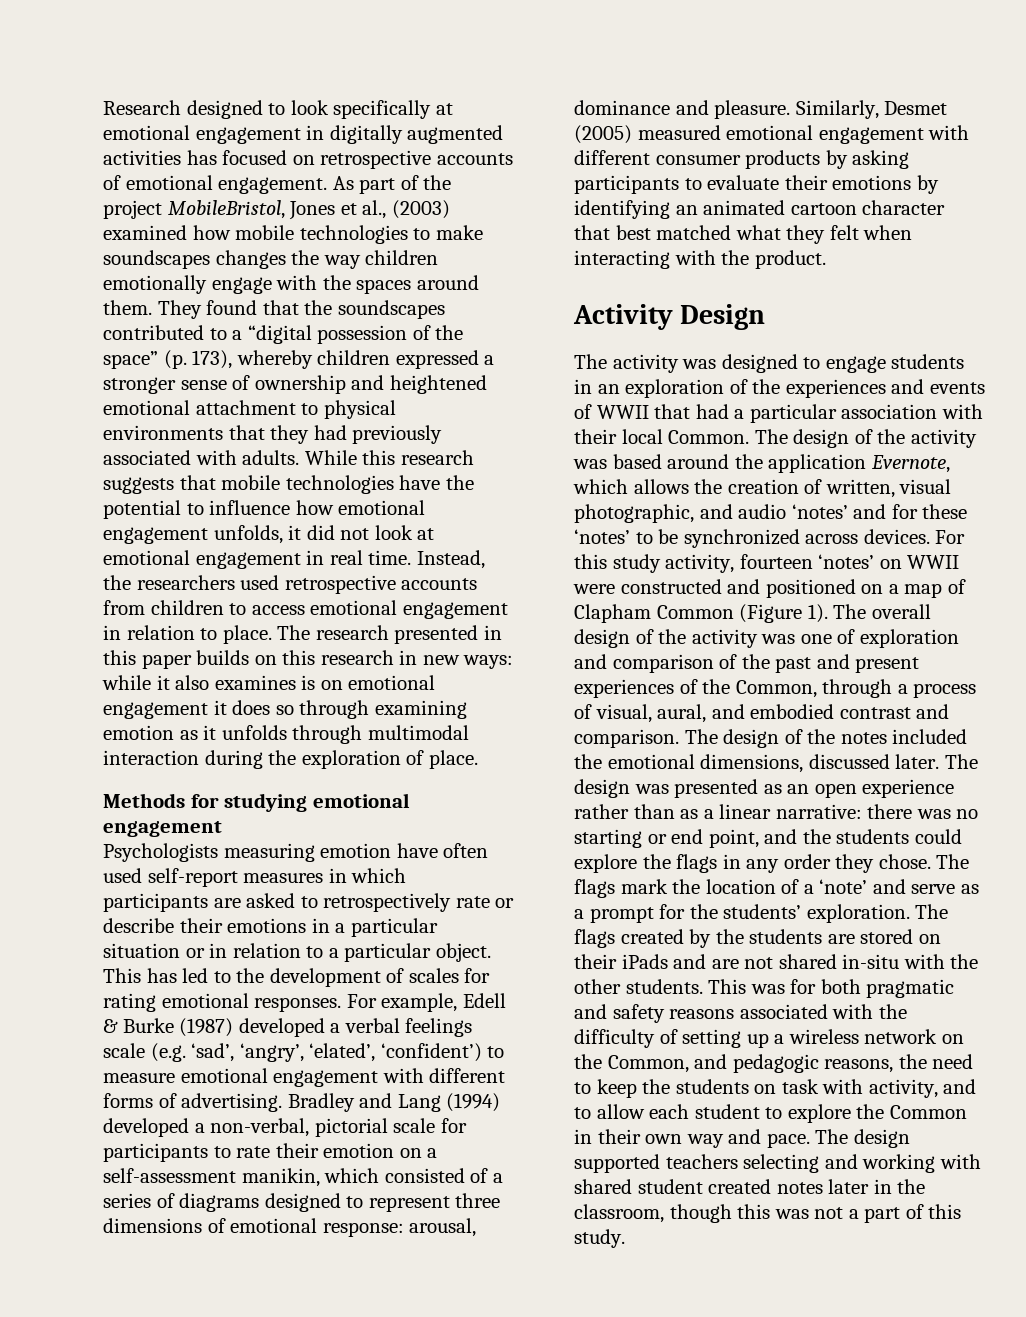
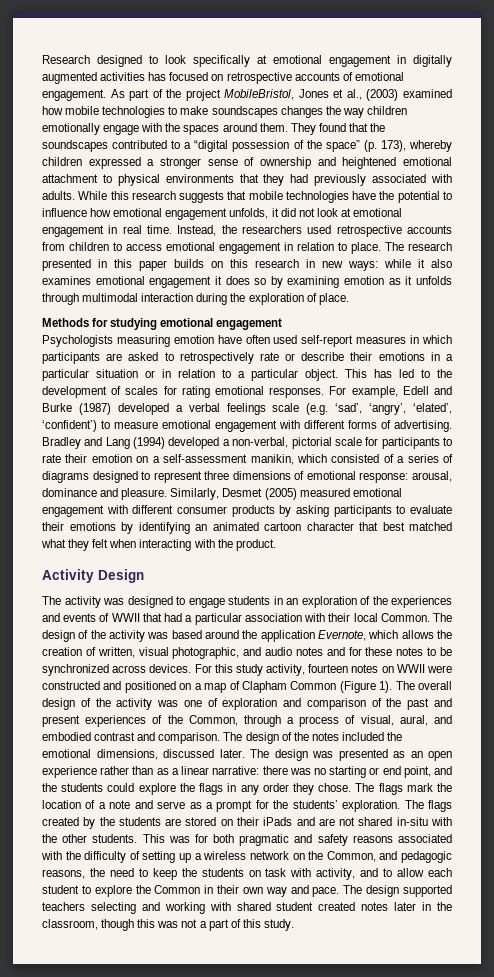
- The research presented in this paper builds on this research in new ways: while it also examines is on emotional engagement it does so through examining emotion as it unfolds through multimodal interaction during the exploration of place.
+ The research presented in this paper builds on this research in new ways: while it also examines emotional engagement it does so by examining emotion as it unfolds through multimodal interaction during the exploration of place.
- For example, Edell & Burke (1987) developed a verbal feelings scale (e.g. ‘sad’, ‘angry’, ‘elated’, ‘confident’) to measure emotional engagement with different forms of advertising.
+ For example, Edell and Burke (1987) developed a verbal feelings scale (e.g. ‘sad’, ‘angry’, ‘elated’, ‘confident’) to measure emotional engagement with different forms of advertising.
- The design of the activity was based around the application Evernote, which allows the creation of written, visual photographic, and audio ‘notes’ and for these ‘notes’ to be synchronized across devices.
+ The design of the activity was based around the application Evernote, which allows the creation of written, visual photographic, and audio notes and for these notes to be synchronized across devices.
- For this study activity, fourteen ‘notes’ on WWII were constructed and positioned on a map of Clapham Common (Figure 1).
+ For this study activity, fourteen notes on WWII were constructed and positioned on a map of Clapham Common (Figure 1).
- The flags mark the location of a ‘note’ and serve as a prompt for the students’ exploration.
+ The flags mark the location of a note and serve as a prompt for the students’ exploration.

